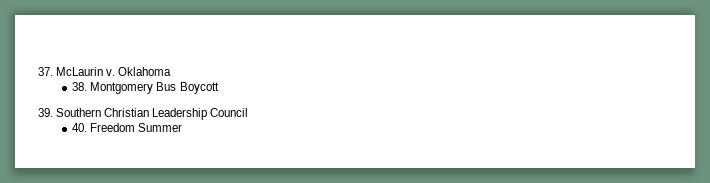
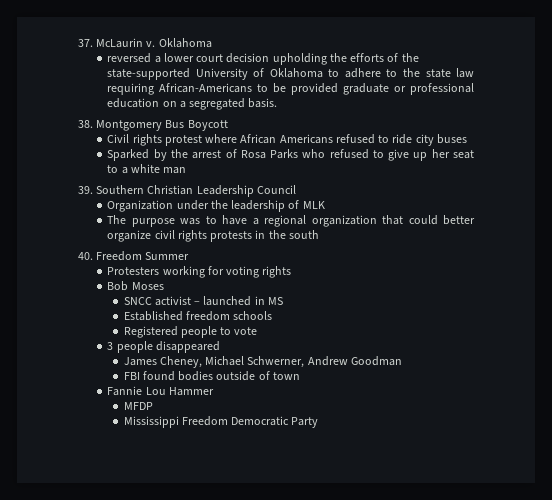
+ reversed a lower court decision upholding the efforts of the state-supported University of Oklahoma to adhere to the state law requiring African-Americans to be provided graduate or professional education on a segregated basis.
  38. Montgomery Bus Boycott
+ Civil rights protest where African Americans refused to ride city buses
+ Sparked by the arrest of Rosa Parks who refused to give up her seat to a white man
+ Organization under the leadership of MLK
+ The purpose was to have a regional organization that could better organize civil rights protests in the south
  40. Freedom Summer
+ Protesters working for voting rights
+ Bob Moses
+ SNCC activist – launched in MS
+ Established freedom schools
+ Registered people to vote
+ 3 people disappeared
+ James Cheney, Michael Schwerner, Andrew Goodman
+ FBI found bodies outside of town
+ Fannie Lou Hammer
+ MFDP
+ Mississippi Freedom Democratic Party

